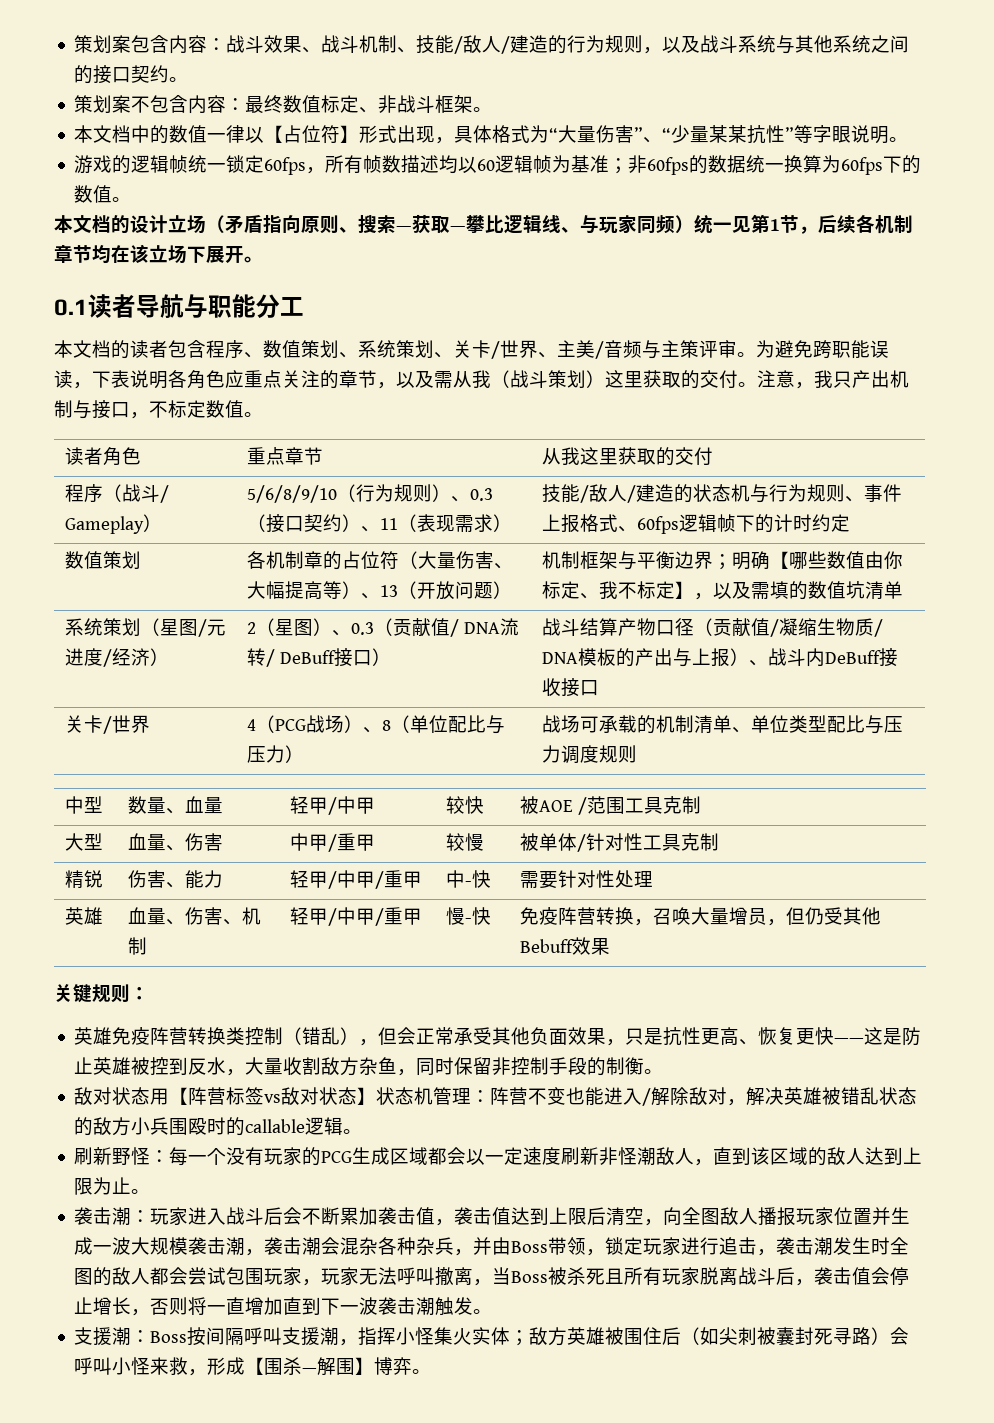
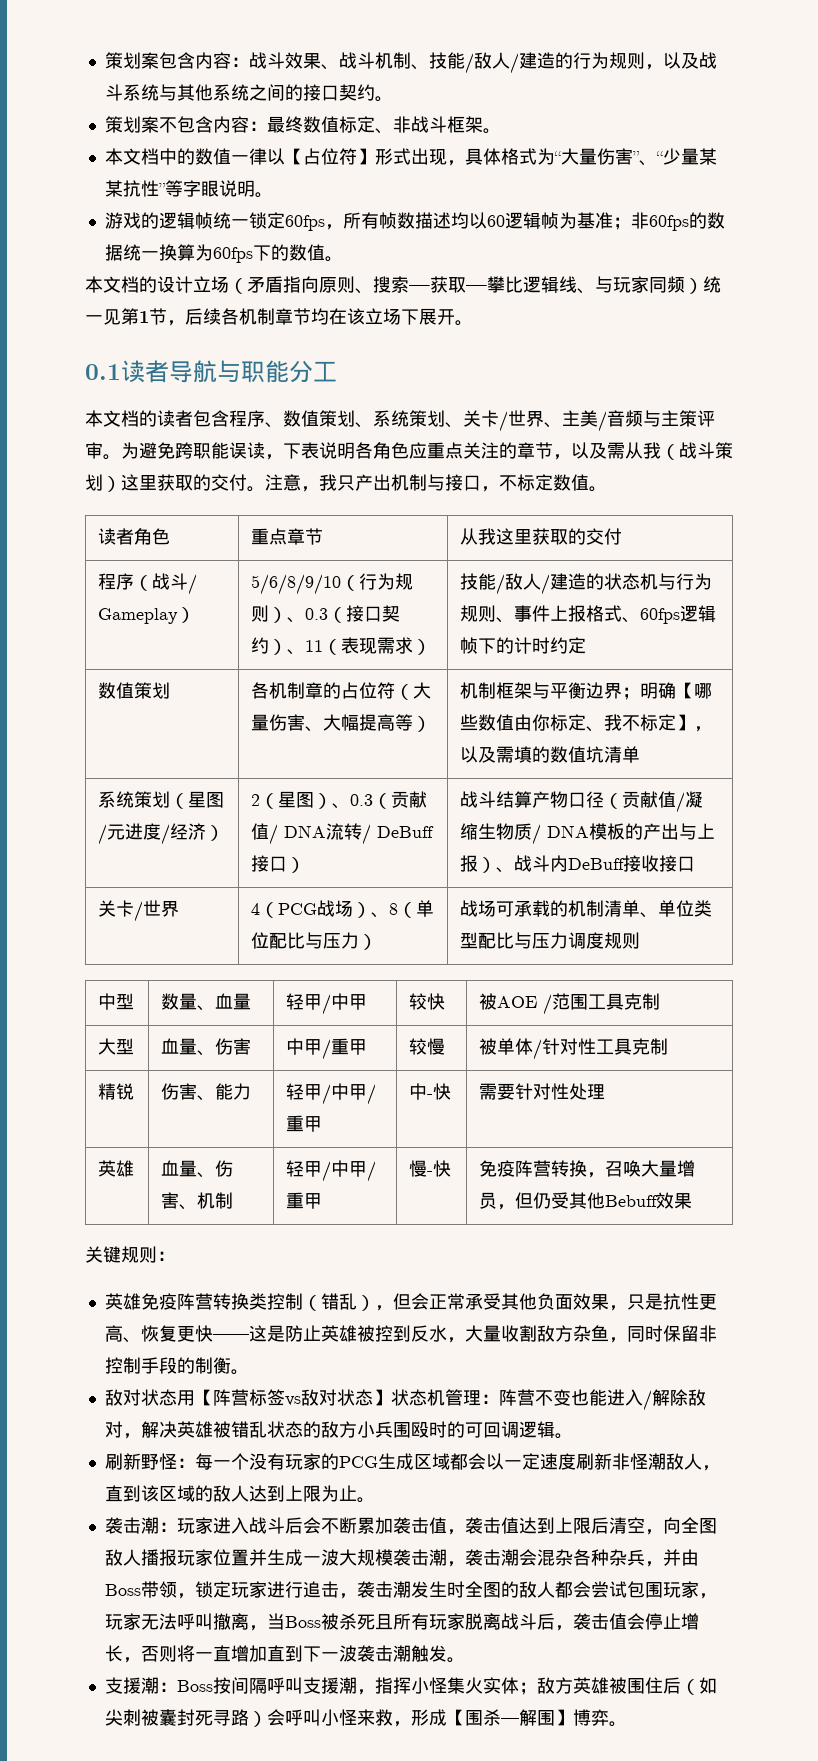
- 数值策划 | 各机制章的占位符（大量伤害、大幅提高等）、13（开放问题） | 机制框架与平衡边界；明确【哪些数值由你标定、我不标定】，以及需填的数值坑清单
+ 数值策划 | 各机制章的占位符（大量伤害、大幅提高等） | 机制框架与平衡边界；明确【哪些数值由你标定、我不标定】，以及需填的数值坑清单
- 敌对状态用【阵营标签vs敌对状态】状态机管理：阵营不变也能进入/解除敌对，解决英雄被错乱状态的敌方小兵围殴时的callable逻辑。
+ 敌对状态用【阵营标签vs敌对状态】状态机管理：阵营不变也能进入/解除敌对，解决英雄被错乱状态的敌方小兵围殴时的可回调逻辑。

